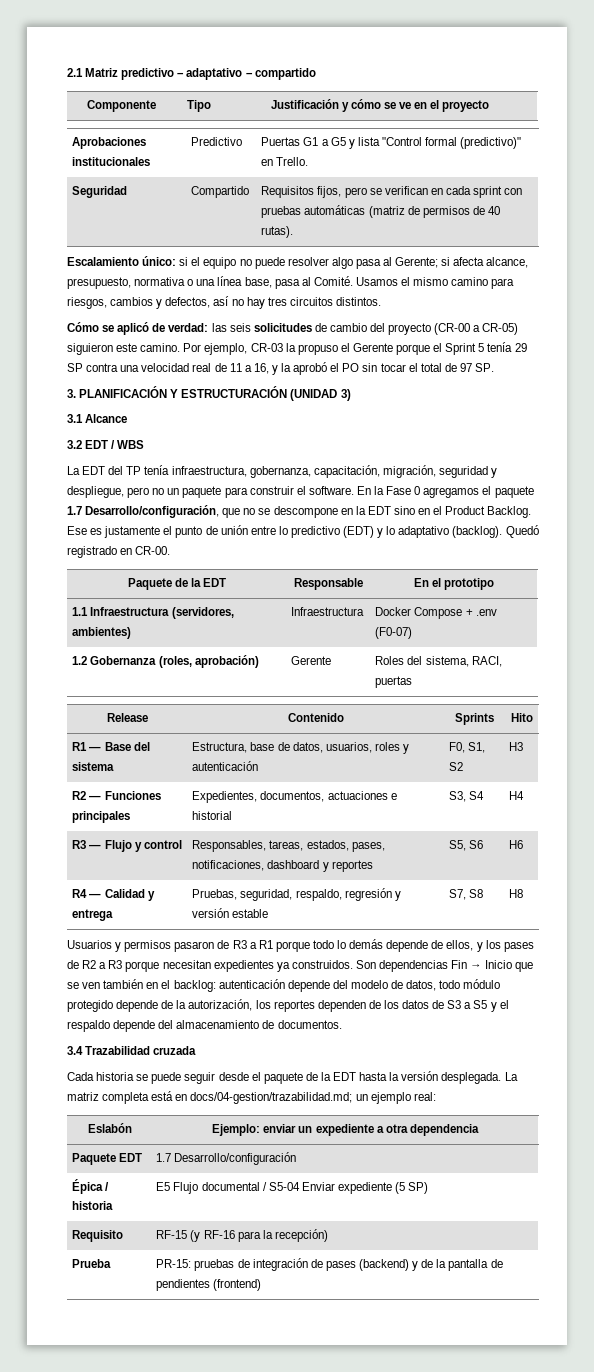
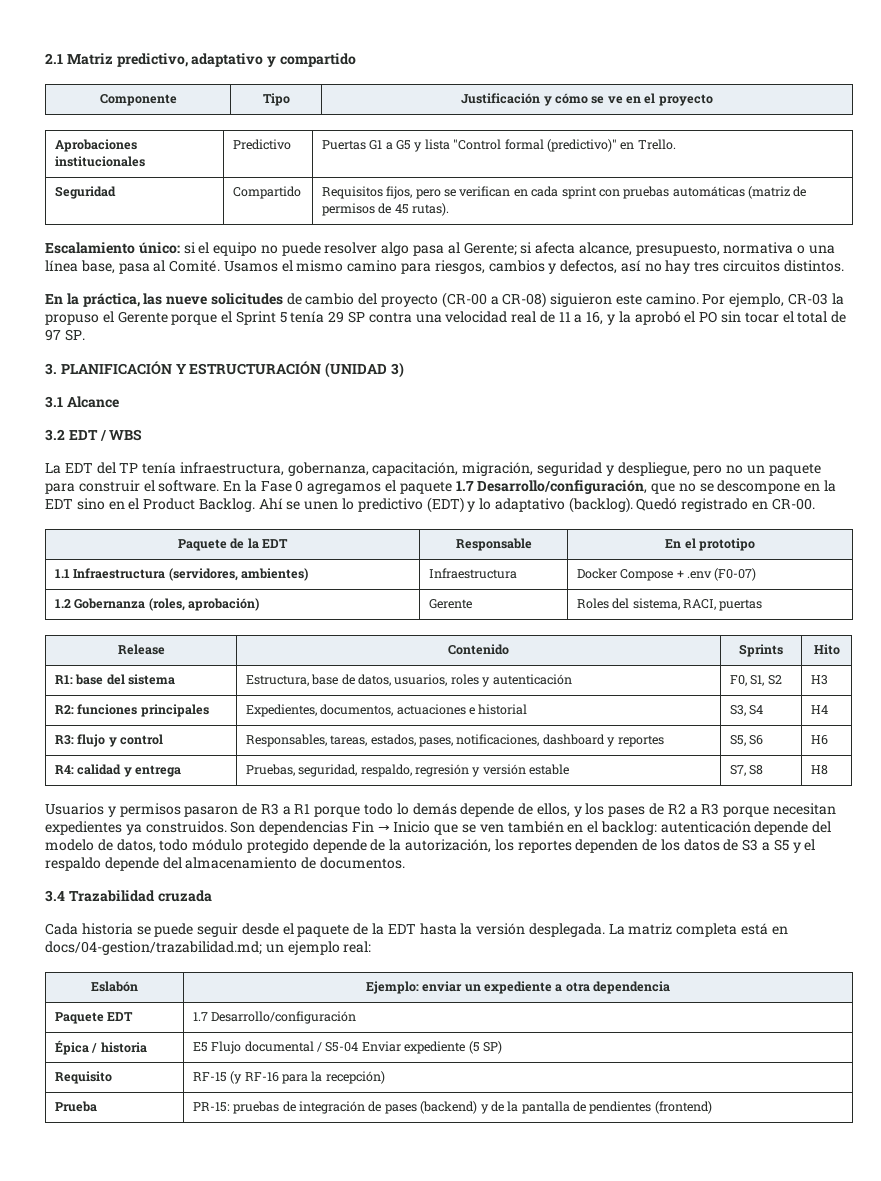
- 2.1 Matriz predictivo – adaptativo – compartido
+ 2.1 Matriz predictivo, adaptativo y compartido
- Seguridad | Compartido | Requisitos fijos, pero se verifican en cada sprint con pruebas automáticas (matriz de permisos de 40 rutas).
+ Seguridad | Compartido | Requisitos fijos, pero se verifican en cada sprint con pruebas automáticas (matriz de permisos de 45 rutas).
- Cómo se aplicó de verdad: las seis solicitudes de cambio del proyecto (CR-00 a CR-05) siguieron este camino.
+ En la práctica, las nueve solicitudes de cambio del proyecto (CR-00 a CR-08) siguieron este camino.
- Ese es justamente el punto de unión entre lo predictivo (EDT) y lo adaptativo (backlog).
+ Ahí se unen lo predictivo (EDT) y lo adaptativo (backlog).
- R1 — Base del sistema | Estructura, base de datos, usuarios, roles y autenticación | F0, S1, S2 | H3
+ R1: base del sistema | Estructura, base de datos, usuarios, roles y autenticación | F0, S1, S2 | H3
- R2 — Funciones principales | Expedientes, documentos, actuaciones e historial | S3, S4 | H4
+ R2: funciones principales | Expedientes, documentos, actuaciones e historial | S3, S4 | H4
- R3 — Flujo y control | Responsables, tareas, estados, pases, notificaciones, dashboard y reportes | S5, S6 | H6
+ R3: flujo y control | Responsables, tareas, estados, pases, notificaciones, dashboard y reportes | S5, S6 | H6
- R4 — Calidad y entrega | Pruebas, seguridad, respaldo, regresión y versión estable | S7, S8 | H8
+ R4: calidad y entrega | Pruebas, seguridad, respaldo, regresión y versión estable | S7, S8 | H8

